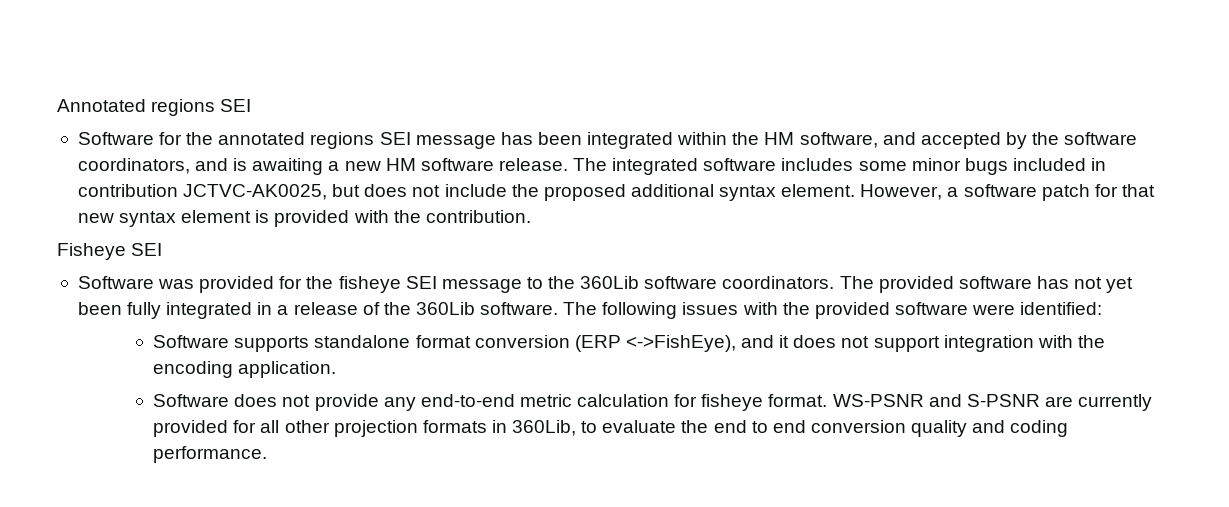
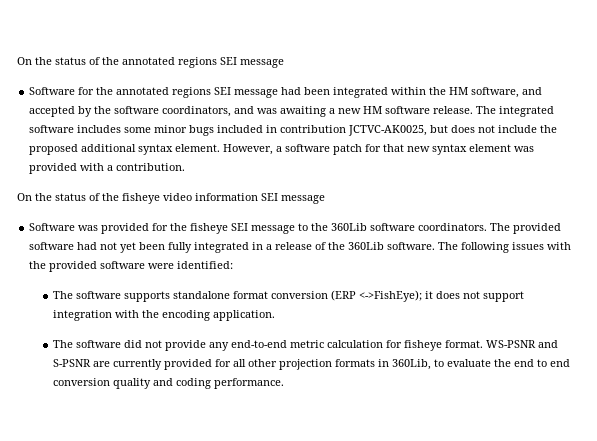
- Annotated regions SEI
+ On the status of the annotated regions SEI message
- Software for the annotated regions SEI message has been integrated within the HM software, and accepted by the software coordinators, and is awaiting a new HM software release.
+ Software for the annotated regions SEI message had been integrated within the HM software, and accepted by the software coordinators, and was awaiting a new HM software release.
- However, a software patch for that new syntax element is provided with the contribution.
+ However, a software patch for that new syntax element was provided with a contribution.
- Fisheye SEI
+ On the status of the fisheye video information SEI message
- The provided software has not yet been fully integrated in a release of the 360Lib software.
+ The provided software had not yet been fully integrated in a release of the 360Lib software.
- Software supports standalone format conversion (ERP <->FishEye), and it does not support integration with the encoding application.
+ The software supports standalone format conversion (ERP <->FishEye); it does not support integration with the encoding application.
- Software does not provide any end-to-end metric calculation for fisheye format.
+ The software did not provide any end-to-end metric calculation for fisheye format.

